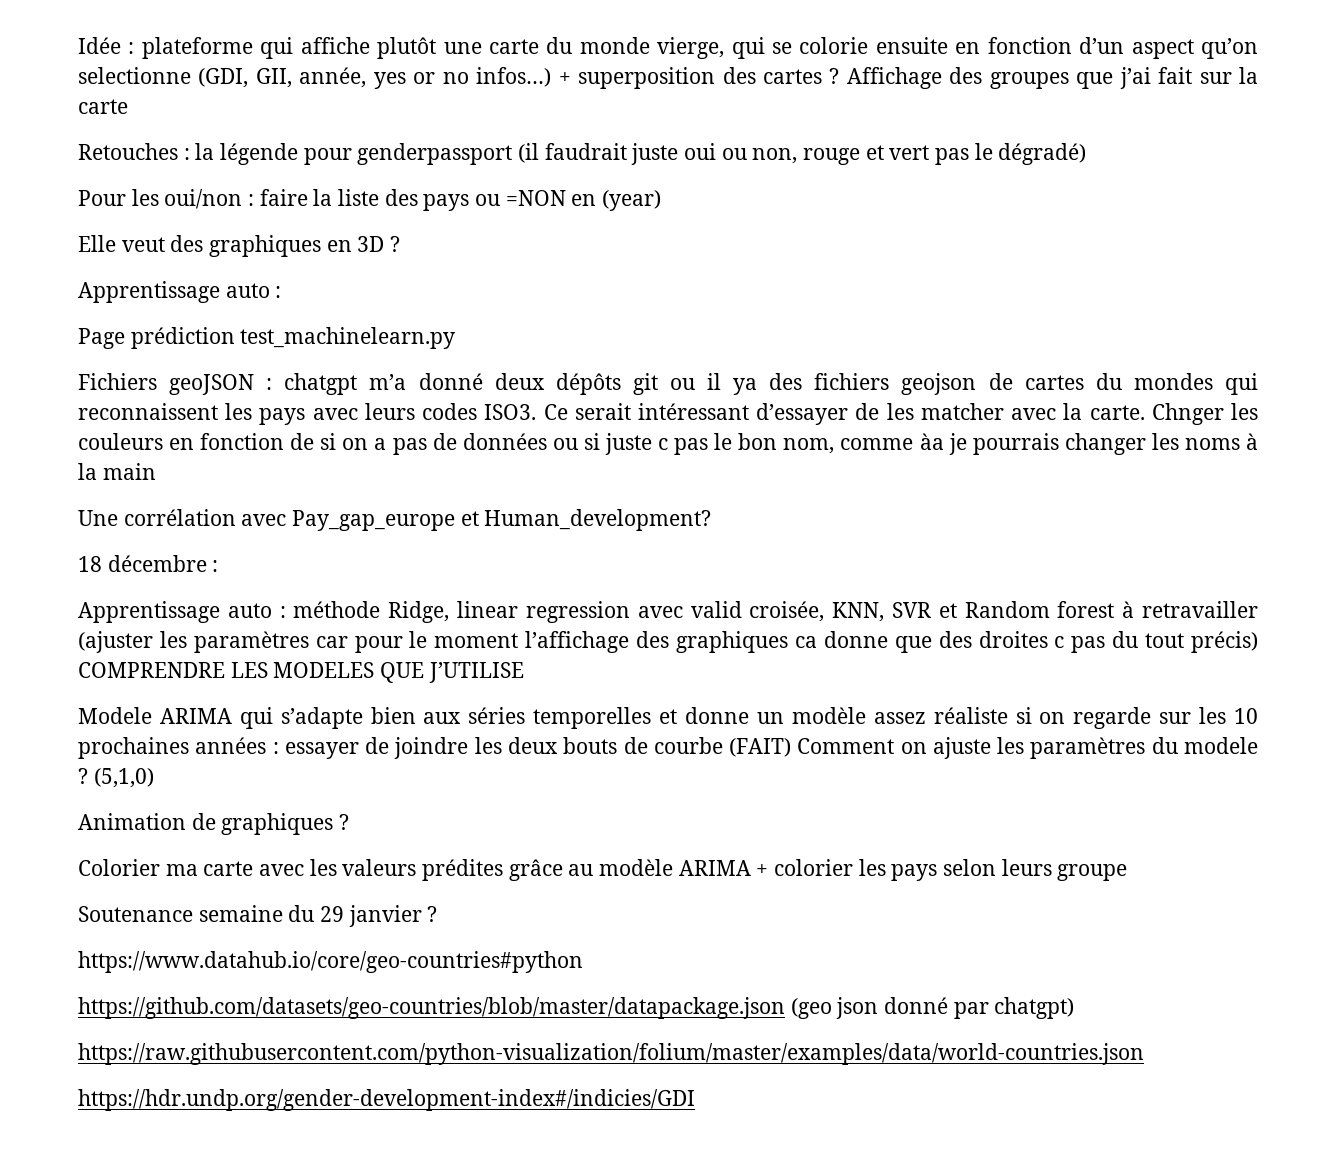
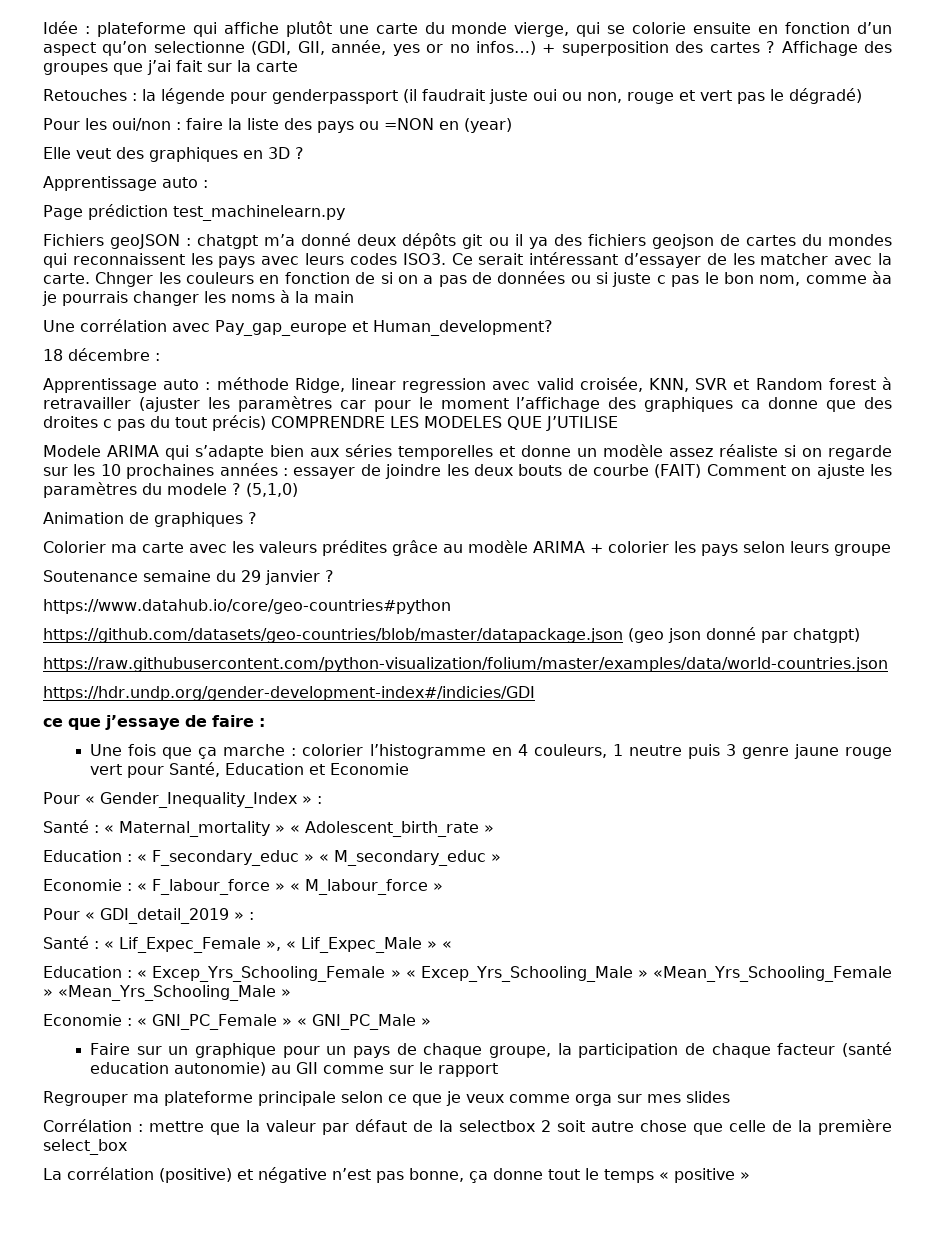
+ ce que j’essaye de faire :
+ Une fois que ça marche : colorier l’histogramme en 4 couleurs, 1 neutre puis 3 genre jaune rouge vert pour Santé, Education et Economie
+ Pour « Gender_Inequality_Index » :
+ Santé : « Maternal_mortality » « Adolescent_birth_rate »
+ Education : « F_secondary_educ » « M_secondary_educ »
+ Economie : « F_labour_force » « M_labour_force »
+ Pour « GDI_detail_2019 » :
+ Santé : « Lif_Expec_Female », « Lif_Expec_Male » «
+ Education : « Excep_Yrs_Schooling_Female » « Excep_Yrs_Schooling_Male » «Mean_Yrs_Schooling_Female » «Mean_Yrs_Schooling_Male »
+ Economie : « GNI_PC_Female » « GNI_PC_Male »
+ Faire sur un graphique pour un pays de chaque groupe, la participation de chaque facteur (santé education autonomie) au GII comme sur le rapport
+ Regrouper ma plateforme principale selon ce que je veux comme orga sur mes slides
+ Corrélation : mettre que la valeur par défaut de la selectbox 2 soit autre chose que celle de la première select_box
+ La corrélation (positive) et négative n’est pas bonne, ça donne tout le temps « positive »

